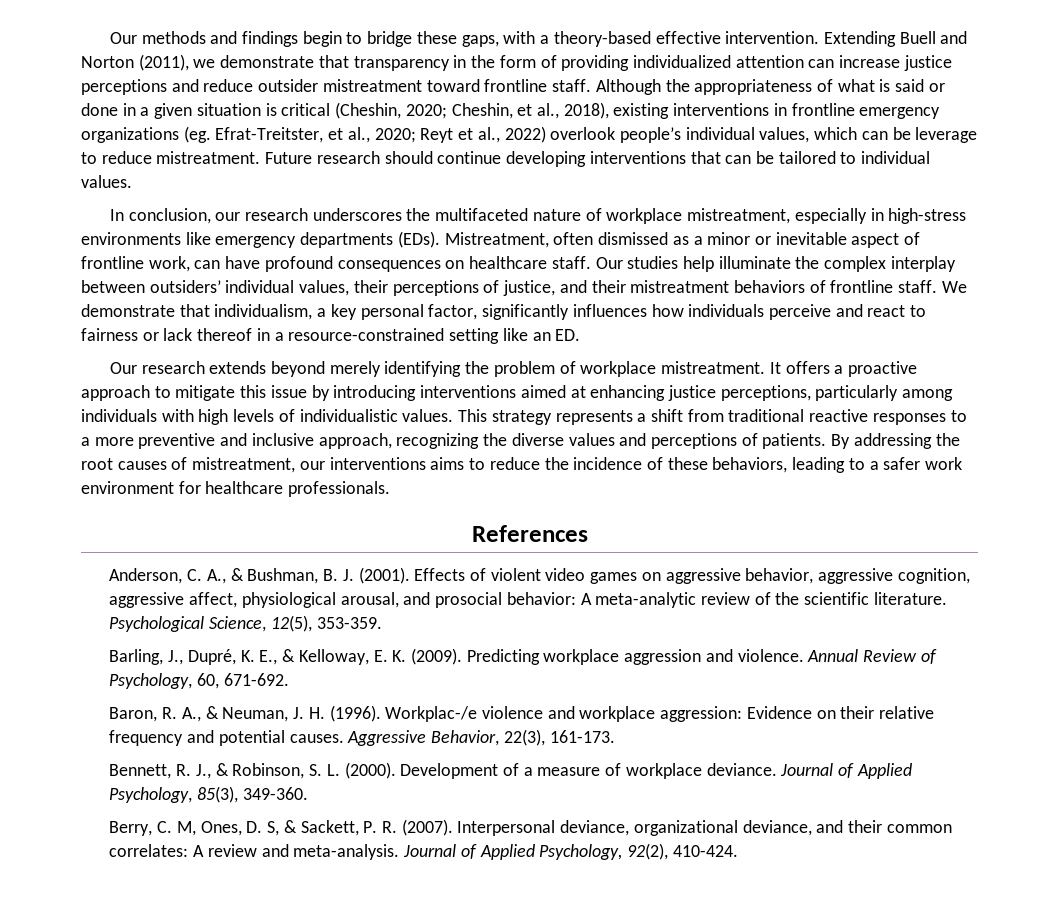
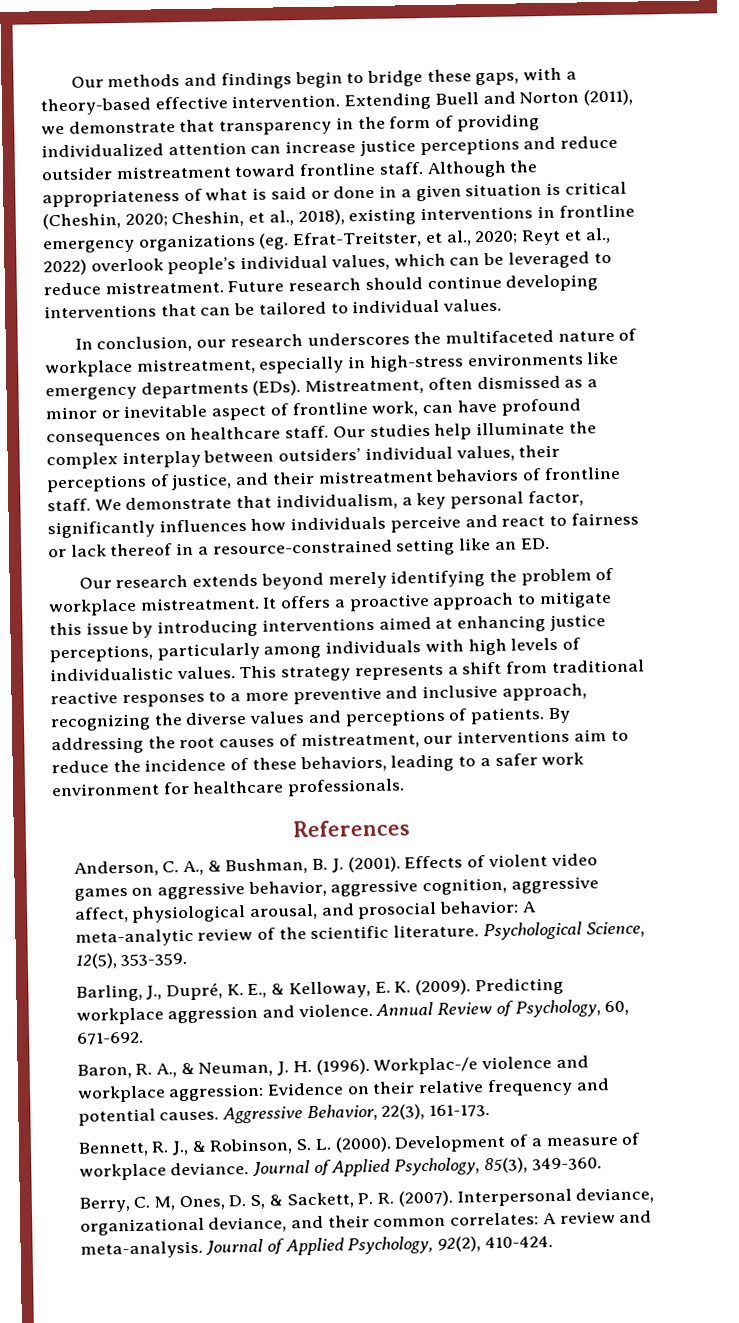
- Although the appropriateness of what is said or done in a given situation is critical (Cheshin, 2020; Cheshin, et al., 2018), existing interventions in frontline emergency organizations (eg. Efrat-Treitster, et al., 2020; Reyt et al., 2022) overlook people’s individual values, which can be leverage to reduce mistreatment.
+ Although the appropriateness of what is said or done in a given situation is critical (Cheshin, 2020; Cheshin, et al., 2018), existing interventions in frontline emergency organizations (eg. Efrat-Treitster, et al., 2020; Reyt et al., 2022) overlook people’s individual values, which can be leveraged to reduce mistreatment.
- By addressing the root causes of mistreatment, our interventions aims to reduce the incidence of these behaviors, leading to a safer work environment for healthcare professionals.
+ By addressing the root causes of mistreatment, our interventions aim to reduce the incidence of these behaviors, leading to a safer work environment for healthcare professionals.

